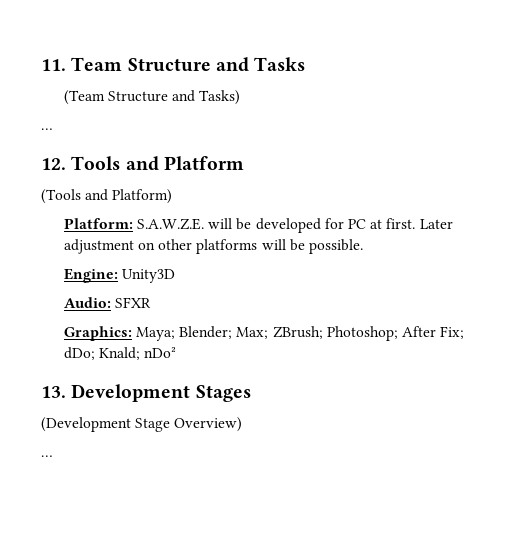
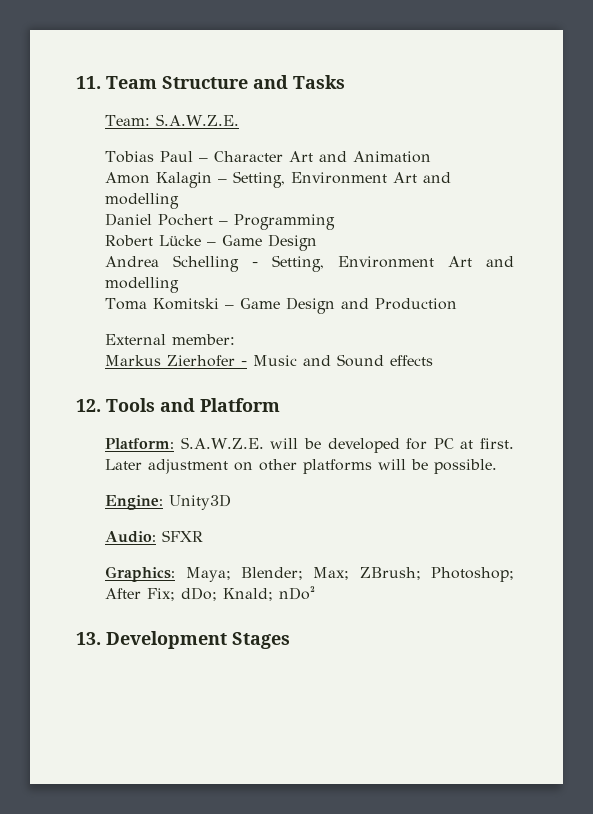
- (Team Structure and Tasks)
- …
+ Team: S.A.W.Z.E.
+ Tobias Paul – Character Art and Animation
+ Amon Kalagin – Setting, Environment Art and modelling
+ Daniel Pochert – Programming
+ Robert Lücke – Game Design
+ Andrea Schelling - Setting, Environment Art and modelling
+ Toma Komitski – Game Design and Production
+ External member:
+ Markus Zierhofer - Music and Sound effects
- (Tools and Platform)
- (Development Stage Overview)
- …

